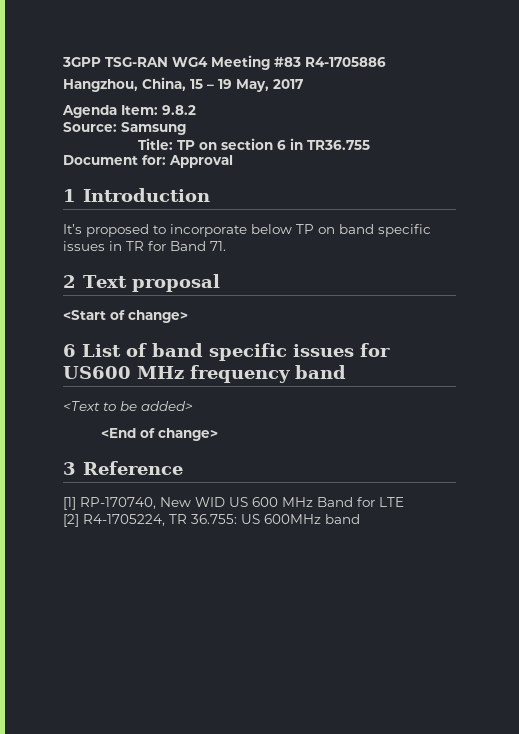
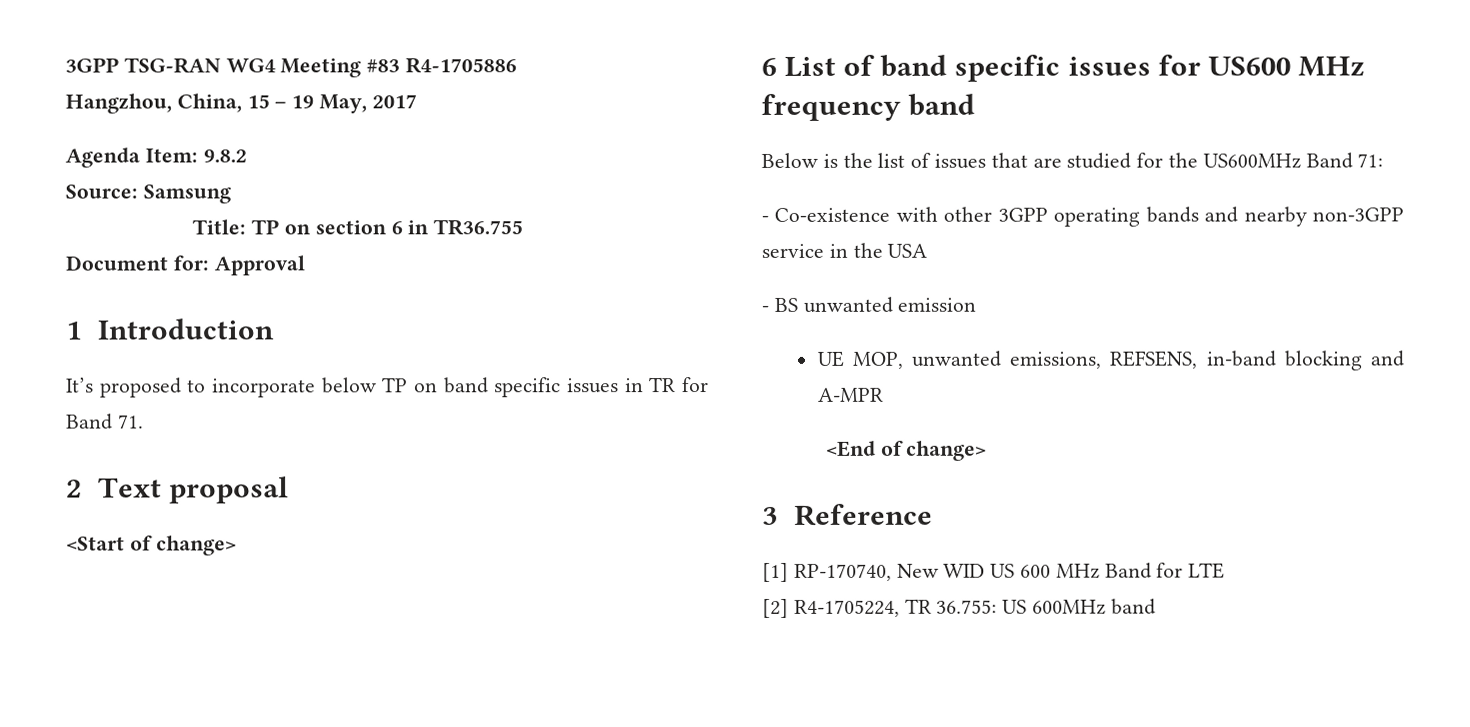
- <Text to be added>
+ Below is the list of issues that are studied for the US600MHz Band 71:
+ - Co-existence with other 3GPP operating bands and nearby non-3GPP service in the USA
+ - BS unwanted emission
+ UE MOP, unwanted emissions, REFSENS, in-band blocking and A-MPR

